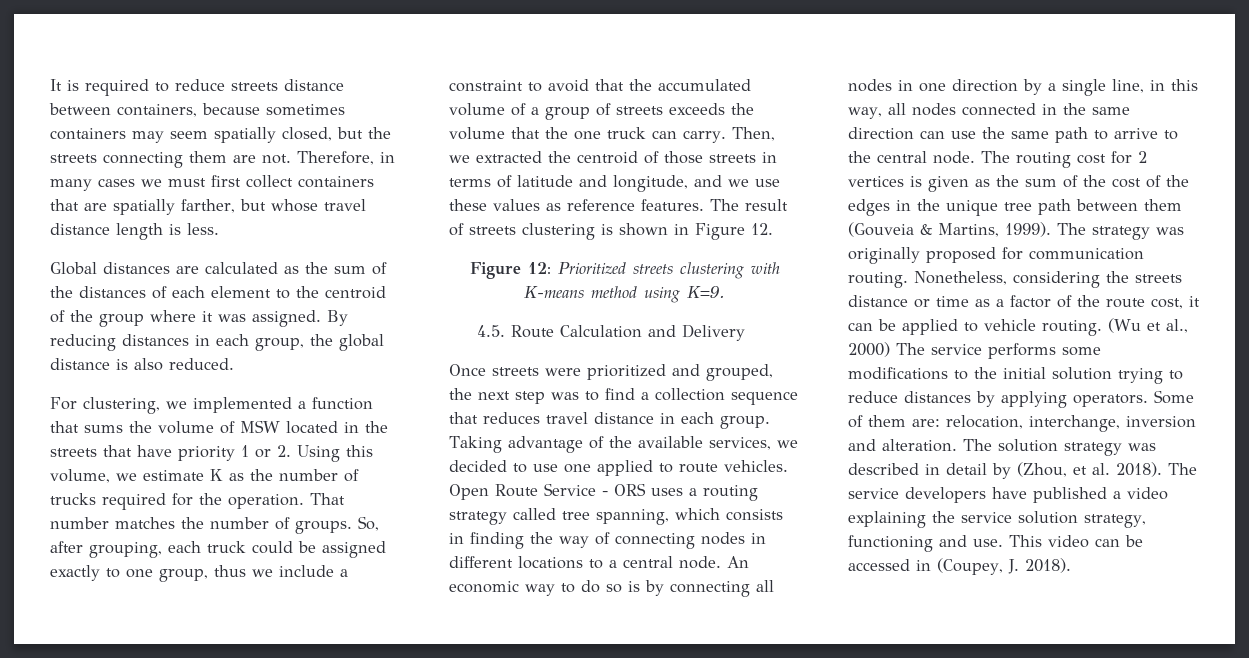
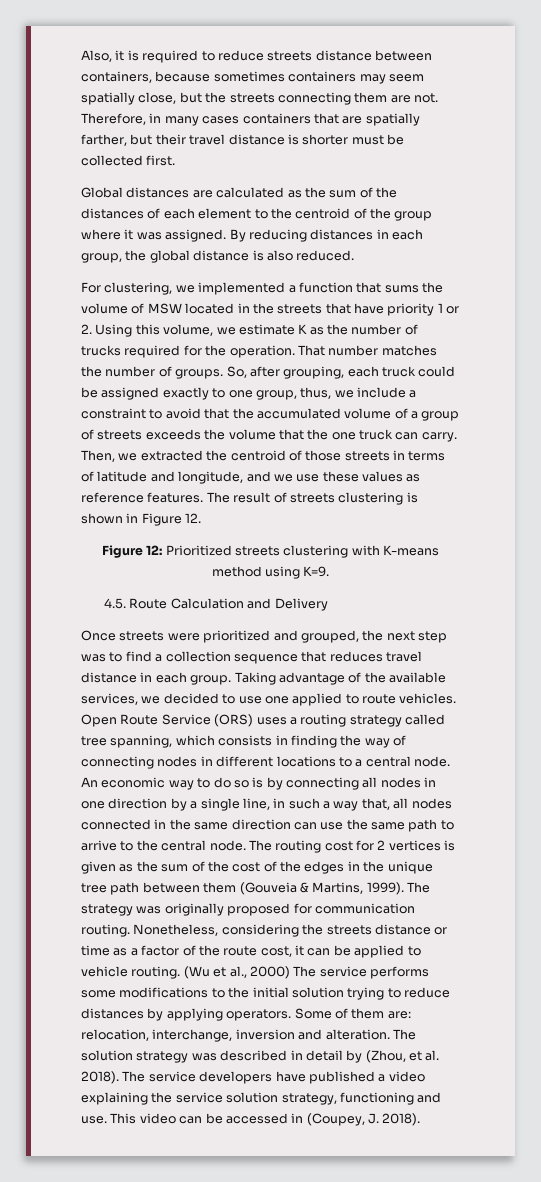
- It is required to reduce streets distance between containers, because sometimes containers may seem spatially closed, but the streets connecting them are not.
+ Also, it is required to reduce streets distance between containers, because sometimes containers may seem spatially close, but the streets connecting them are not.
- Therefore, in many cases we must first collect containers that are spatially farther, but whose travel distance length is less.
+ Therefore, in many cases containers that are spatially farther, but their travel distance is shorter must be collected first.
- So, after grouping, each truck could be assigned exactly to one group, thus we include a constraint to avoid that the accumulated volume of a group of streets exceeds the volume that the one truck can carry.
+ So, after grouping, each truck could be assigned exactly to one group, thus, we include a constraint to avoid that the accumulated volume of a group of streets exceeds the volume that the one truck can carry.
- Open Route Service - ORS uses a routing strategy called tree spanning, which consists in finding the way of connecting nodes in different locations to a central node.
+ Open Route Service (ORS) uses a routing strategy called tree spanning, which consists in finding the way of connecting nodes in different locations to a central node.
- An economic way to do so is by connecting all nodes in one direction by a single line, in this way, all nodes connected in the same direction can use the same path to arrive to the central node.
+ An economic way to do so is by connecting all nodes in one direction by a single line, in such a way that, all nodes connected in the same direction can use the same path to arrive to the central node.

